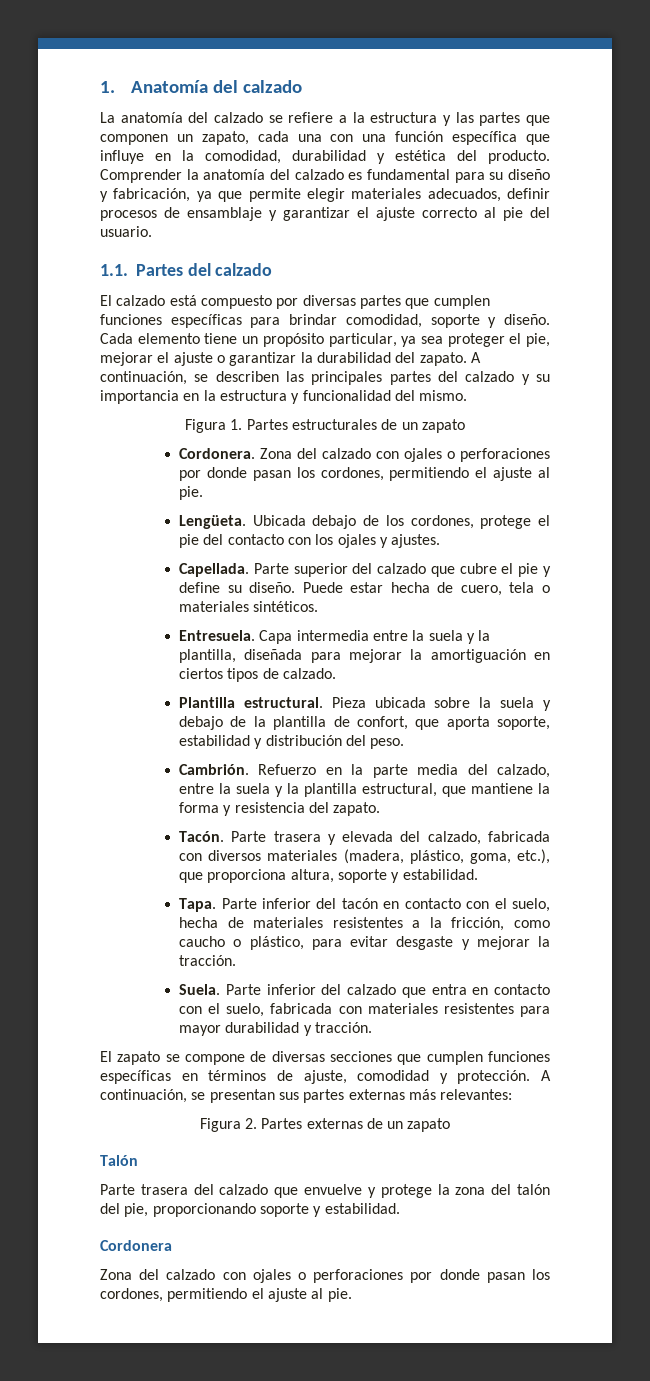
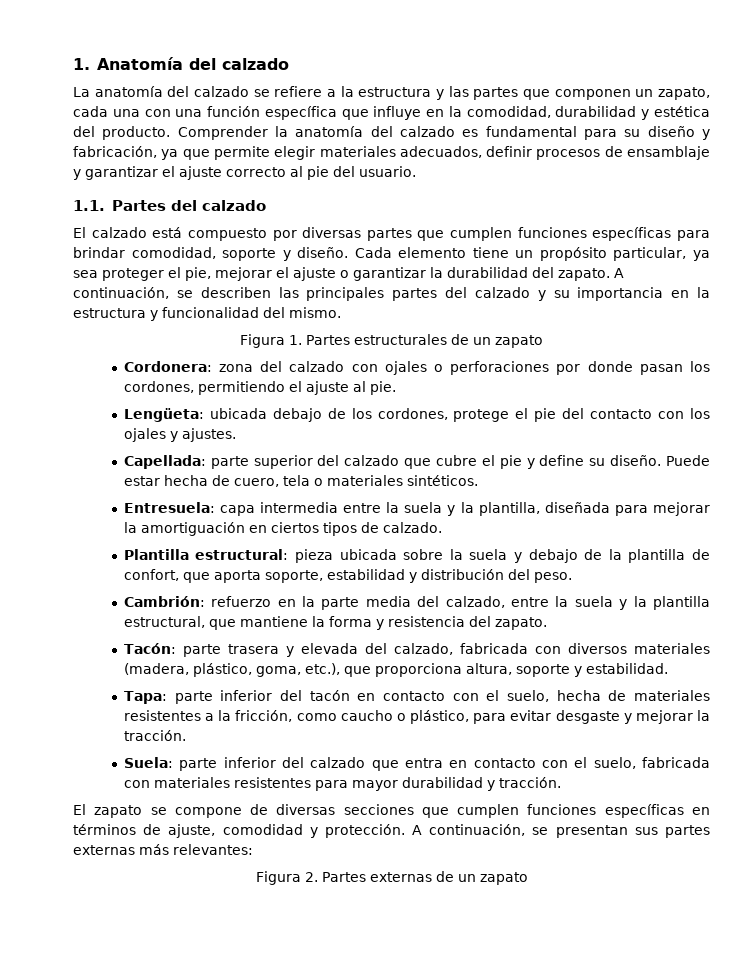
- Cordonera. Zona del calzado con ojales o perforaciones por donde pasan los cordones, permitiendo el ajuste al pie.
+ Cordonera: zona del calzado con ojales o perforaciones por donde pasan los cordones, permitiendo el ajuste al pie.
- Lengüeta. Ubicada debajo de los cordones, protege el pie del contacto con los ojales y ajustes.
+ Lengüeta: ubicada debajo de los cordones, protege el pie del contacto con los ojales y ajustes.
- Capellada. Parte superior del calzado que cubre el pie y define su diseño.
+ Capellada: parte superior del calzado que cubre el pie y define su diseño.
- Entresuela. Capa intermedia entre la suela y la plantilla, diseñada para mejorar la amortiguación en ciertos tipos de calzado.
+ Entresuela: capa intermedia entre la suela y la plantilla, diseñada para mejorar la amortiguación en ciertos tipos de calzado.
- Plantilla estructural. Pieza ubicada sobre la suela y debajo de la plantilla de confort, que aporta soporte, estabilidad y distribución del peso.
+ Plantilla estructural: pieza ubicada sobre la suela y debajo de la plantilla de confort, que aporta soporte, estabilidad y distribución del peso.
- Cambrión. Refuerzo en la parte media del calzado, entre la suela y la plantilla estructural, que mantiene la forma y resistencia del zapato.
+ Cambrión: refuerzo en la parte media del calzado, entre la suela y la plantilla estructural, que mantiene la forma y resistencia del zapato.
- Tacón. Parte trasera y elevada del calzado, fabricada con diversos materiales (madera, plástico, goma, etc.), que proporciona altura, soporte y estabilidad.
+ Tacón: parte trasera y elevada del calzado, fabricada con diversos materiales (madera, plástico, goma, etc.), que proporciona altura, soporte y estabilidad.
- Tapa. Parte inferior del tacón en contacto con el suelo, hecha de materiales resistentes a la fricción, como caucho o plástico, para evitar desgaste y mejorar la tracción.
+ Tapa: parte inferior del tacón en contacto con el suelo, hecha de materiales resistentes a la fricción, como caucho o plástico, para evitar desgaste y mejorar la tracción.
- Suela. Parte inferior del calzado que entra en contacto con el suelo, fabricada con materiales resistentes para mayor durabilidad y tracción.
+ Suela: parte inferior del calzado que entra en contacto con el suelo, fabricada con materiales resistentes para mayor durabilidad y tracción.
- Talón
- Parte trasera del calzado que envuelve y protege la zona del talón del pie, proporcionando soporte y estabilidad.
- Cordonera
- Zona del calzado con ojales o perforaciones por donde pasan los cordones, permitiendo el ajuste al pie.

